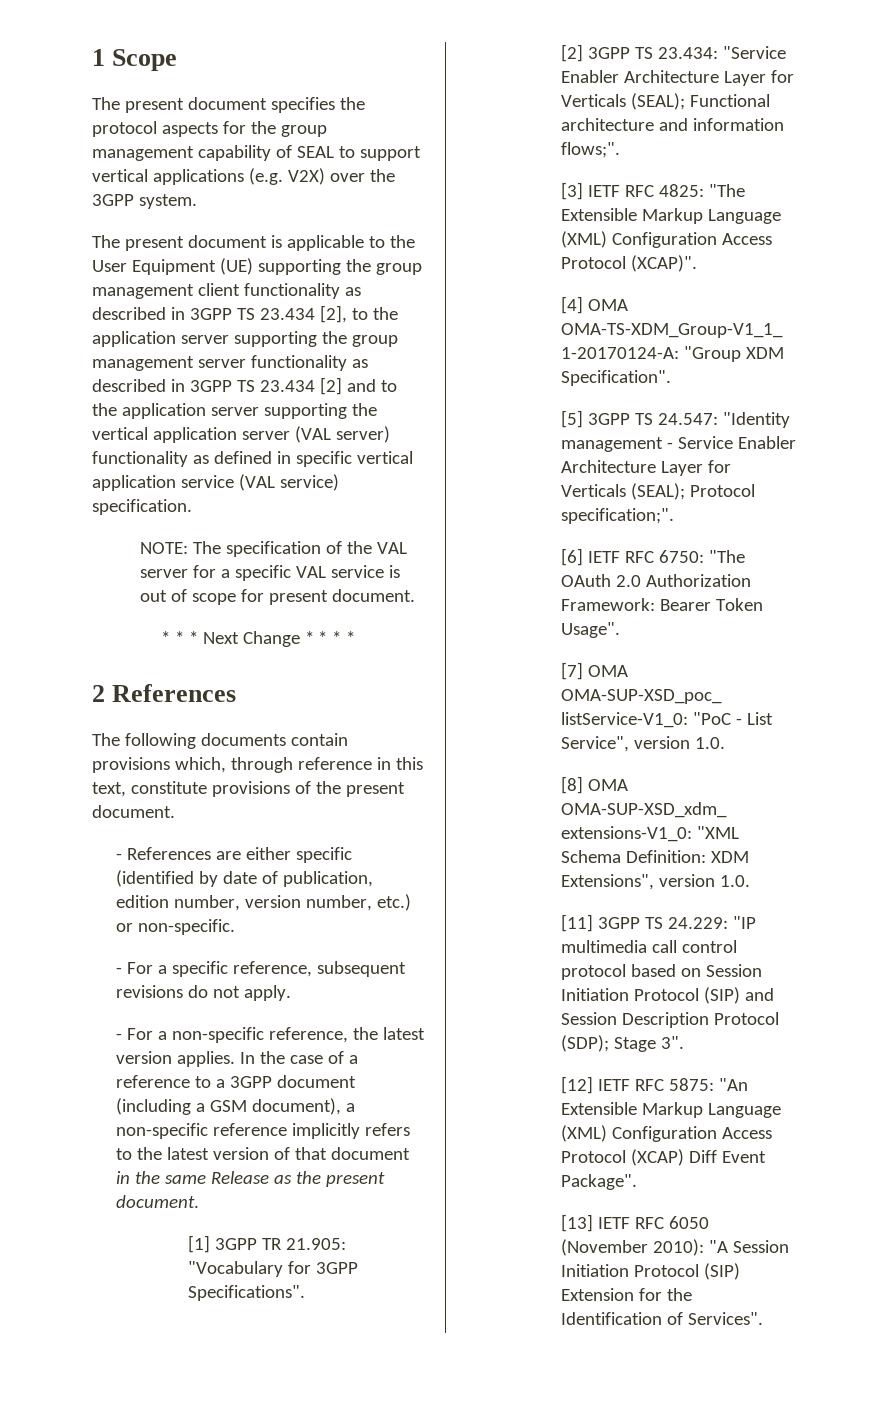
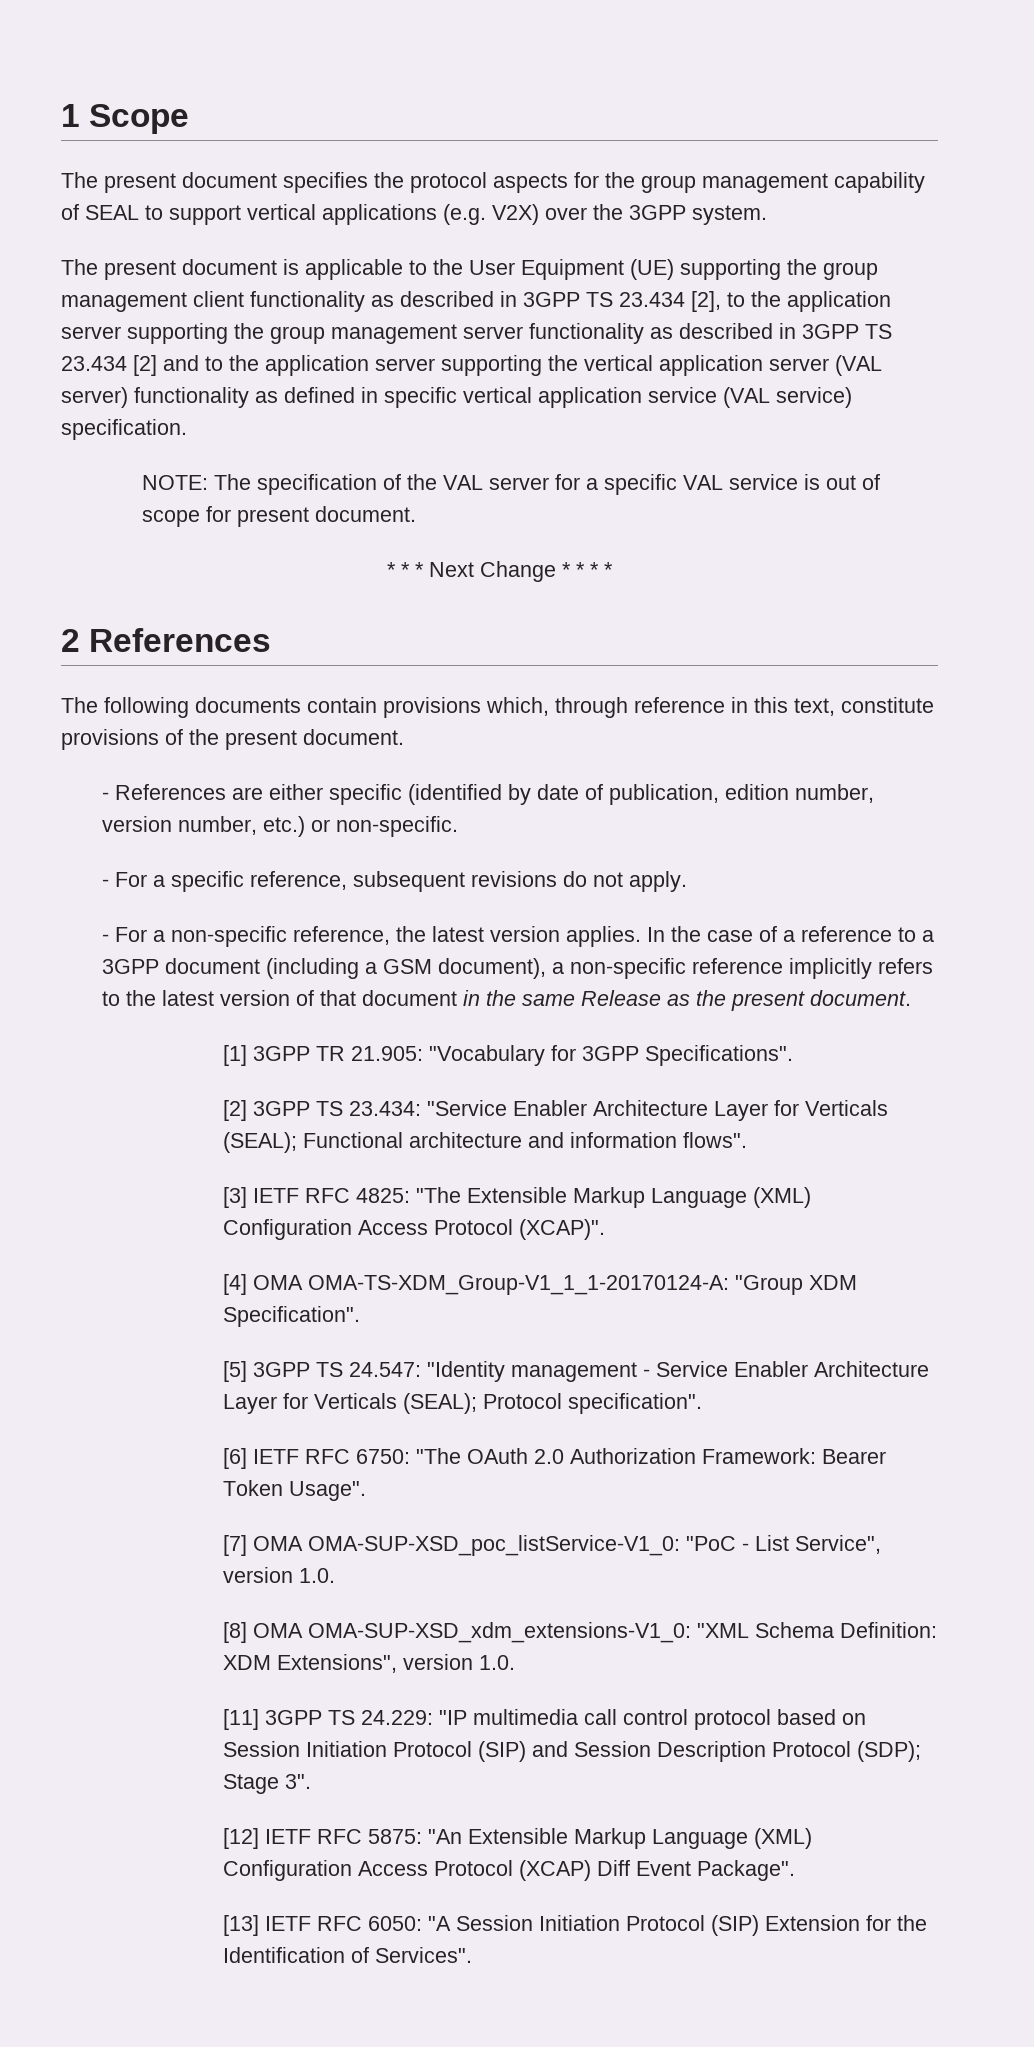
- [2] 3GPP TS 23.434: "Service Enabler Architecture Layer for Verticals (SEAL); Functional architecture and information flows;".
+ [2] 3GPP TS 23.434: "Service Enabler Architecture Layer for Verticals (SEAL); Functional architecture and information flows".
- [5] 3GPP TS 24.547: "Identity management - Service Enabler Architecture Layer for Verticals (SEAL); Protocol specification;".
+ [5] 3GPP TS 24.547: "Identity management - Service Enabler Architecture Layer for Verticals (SEAL); Protocol specification".
- [13] IETF RFC 6050 (November 2010): "A Session Initiation Protocol (SIP) Extension for the Identification of Services".
+ [13] IETF RFC 6050: "A Session Initiation Protocol (SIP) Extension for the Identification of Services".

